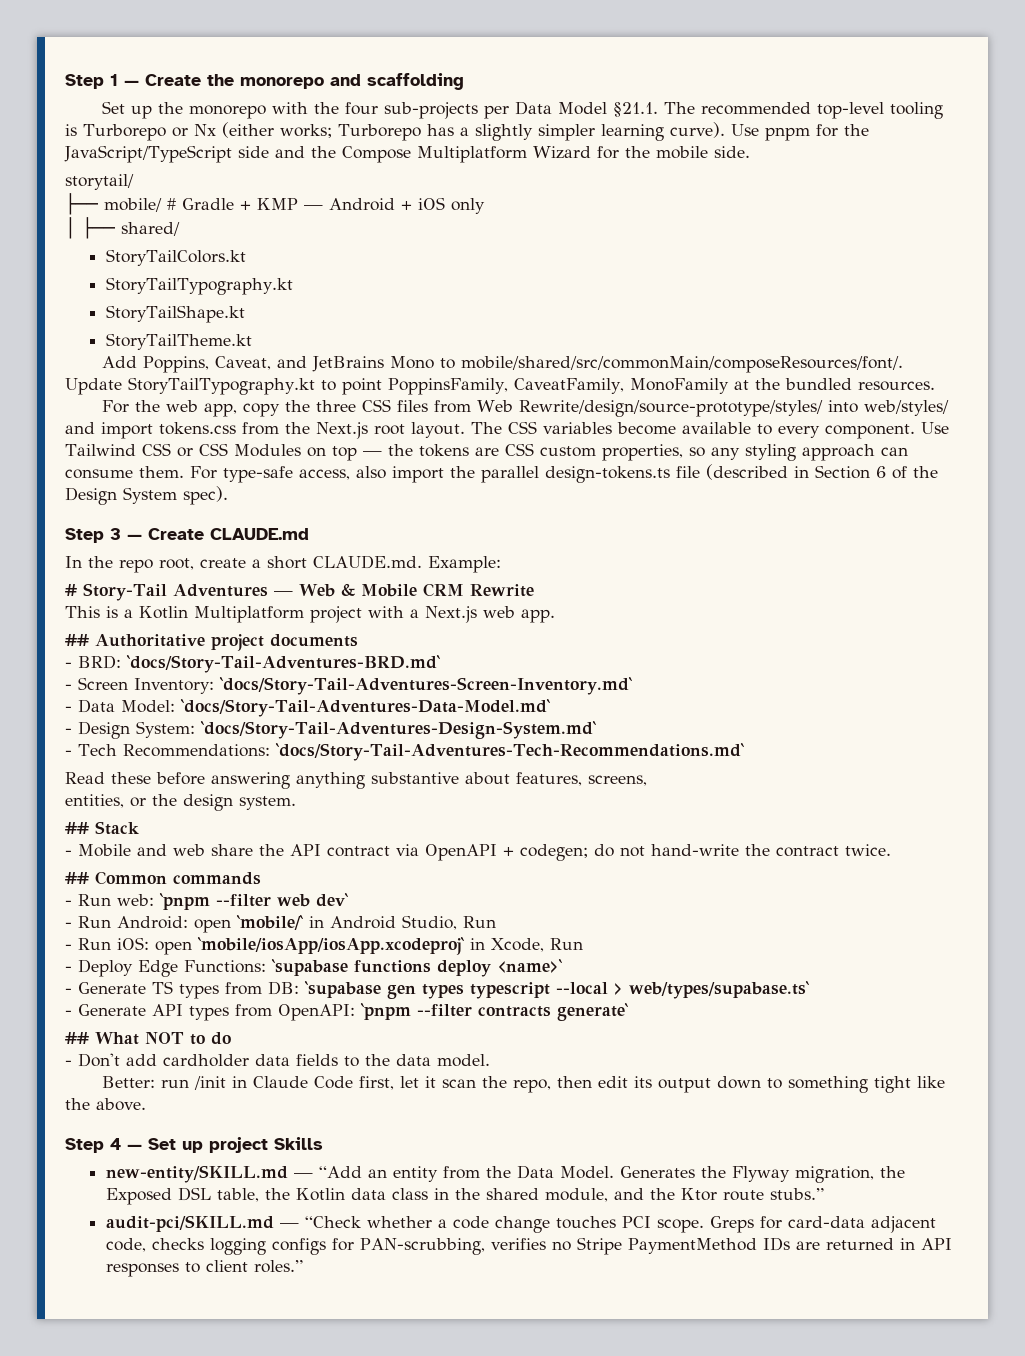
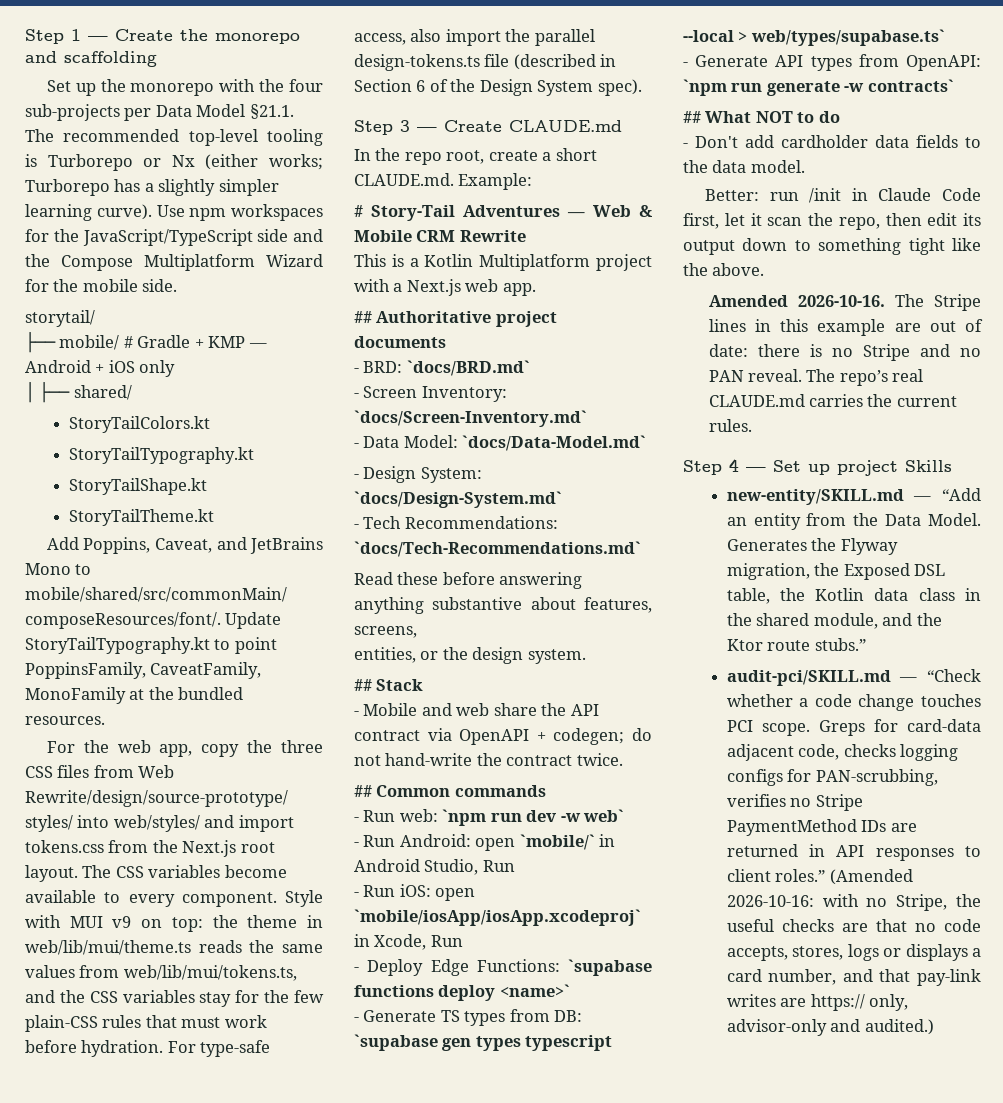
- Use pnpm for the JavaScript/TypeScript side and the Compose Multiplatform Wizard for the mobile side.
+ Use npm workspaces for the JavaScript/TypeScript side and the Compose Multiplatform Wizard for the mobile side.
- Use Tailwind CSS or CSS Modules on top — the tokens are CSS custom properties, so any styling approach can consume them.
+ Style with MUI v9 on top: the theme in web/lib/mui/theme.ts reads the same values from web/lib/mui/tokens.ts, and the CSS variables stay for the few plain-CSS rules that must work before hydration.
- - BRD: `docs/Story-Tail-Adventures-BRD.md`
+ - BRD: `docs/BRD.md`
- - Screen Inventory: `docs/Story-Tail-Adventures-Screen-Inventory.md`
+ - Screen Inventory: `docs/Screen-Inventory.md`
- - Data Model: `docs/Story-Tail-Adventures-Data-Model.md`
+ - Data Model: `docs/Data-Model.md`
- - Design System: `docs/Story-Tail-Adventures-Design-System.md`
+ - Design System: `docs/Design-System.md`
- - Tech Recommendations: `docs/Story-Tail-Adventures-Tech-Recommendations.md`
+ - Tech Recommendations: `docs/Tech-Recommendations.md`
- - Run web: `pnpm --filter web dev`
+ - Run web: `npm run dev -w web`
- - Generate API types from OpenAPI: `pnpm --filter contracts generate`
+ - Generate API types from OpenAPI: `npm run generate -w contracts`
+ Amended 2026-10-16. The Stripe lines in this example are out of date: there is no Stripe and no PAN reveal. The repo’s real CLAUDE.md carries the current rules.
+ (Amended 2026-10-16: with no Stripe, the useful checks are that no code accepts, stores, logs or displays a card number, and that pay-link writes are https:// only, advisor-only and audited.)

